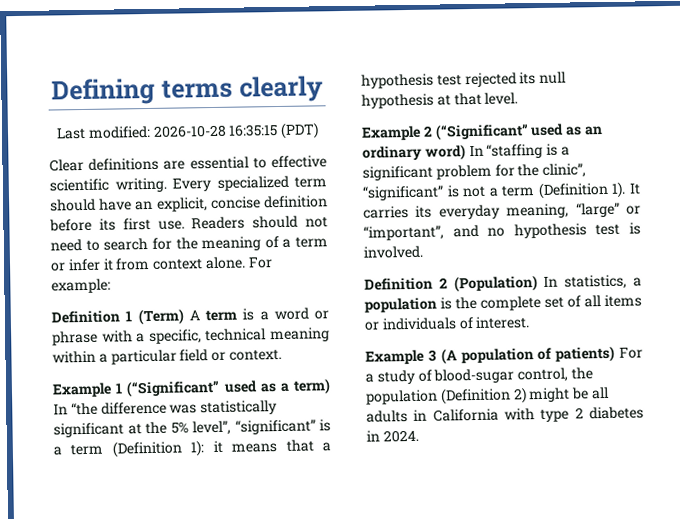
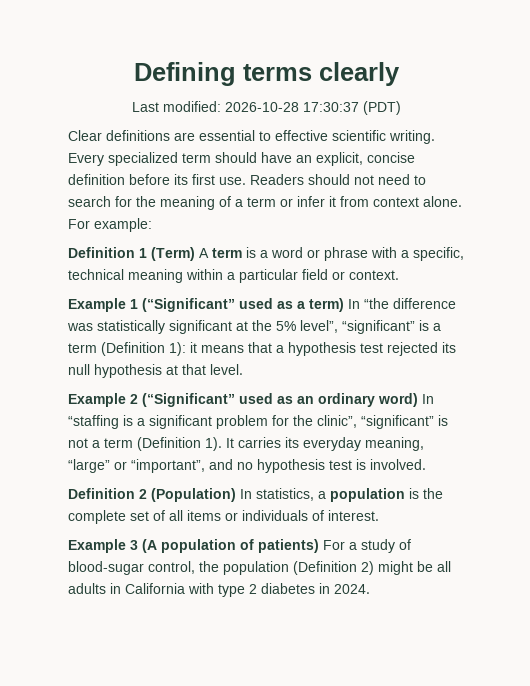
- Last modified: 2026-10-28 16:35:15 (PDT)
+ Last modified: 2026-10-28 17:30:37 (PDT)

